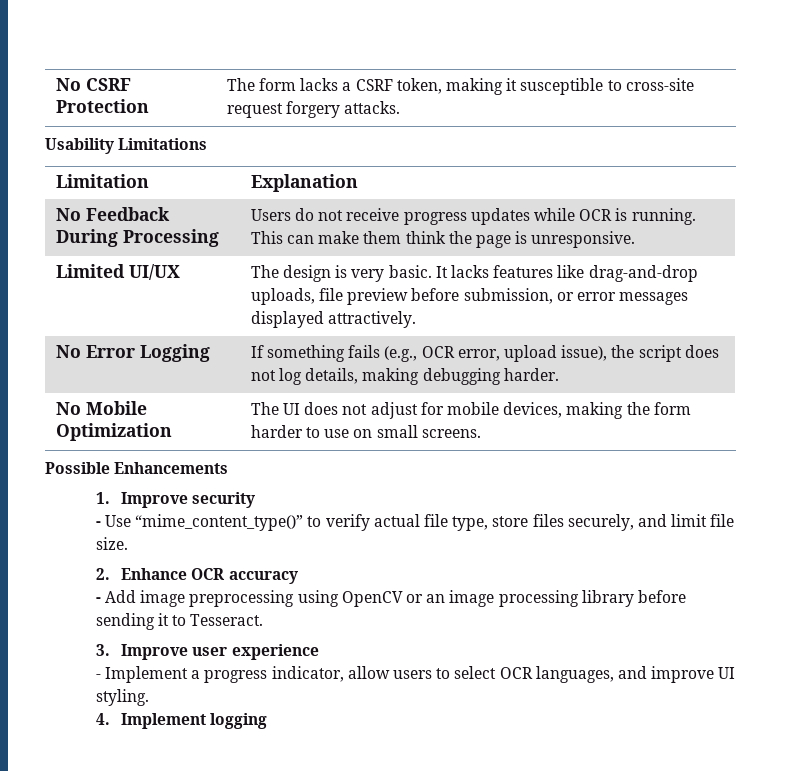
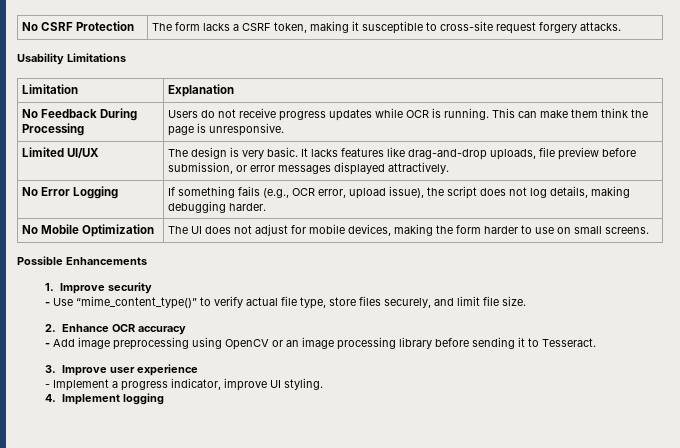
- - Implement a progress indicator, allow users to select OCR languages, and improve UI styling.
+ - Implement a progress indicator, improve UI styling.

